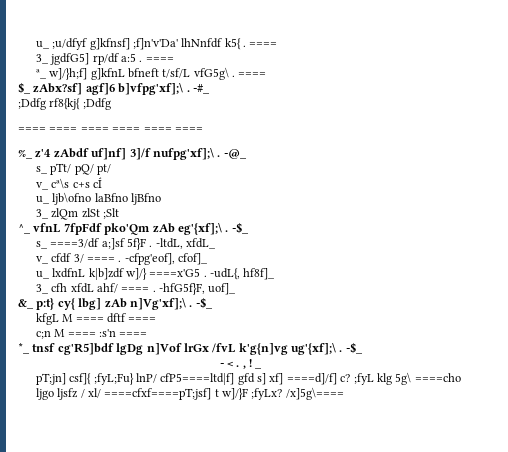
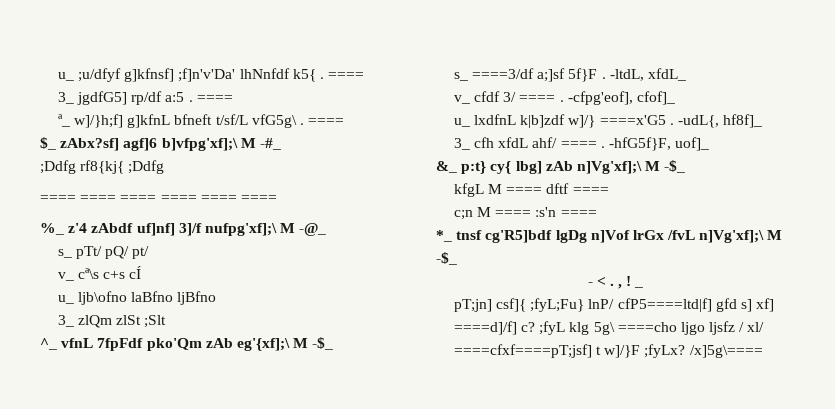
- $_ zAbx?sf] agf]6 b]vfpg'xf];\ . -#_
+ $_ zAbx?sf] agf]6 b]vfpg'xf];\ M -#_
- %_ z'4 zAbdf uf]nf] 3]/f nufpg'xf];\ . -@_
+ %_ z'4 zAbdf uf]nf] 3]/f nufpg'xf];\ M -@_
- ^_ vfnL 7fpFdf pko'Qm zAb eg'{xf];\ . -$_
+ ^_ vfnL 7fpFdf pko'Qm zAb eg'{xf];\ M -$_
- &_ p:t} cy{ lbg] zAb n]Vg'xf];\ . -$_
+ &_ p:t} cy{ lbg] zAb n]Vg'xf];\ M -$_
- *_ tnsf cg'R5]bdf lgDg n]Vof lrGx /fvL k'g{n]vg ug'{xf];\ . -$_
+ *_ tnsf cg'R5]bdf lgDg n]Vof lrGx /fvL n]Vg'xf];\ M -$_

